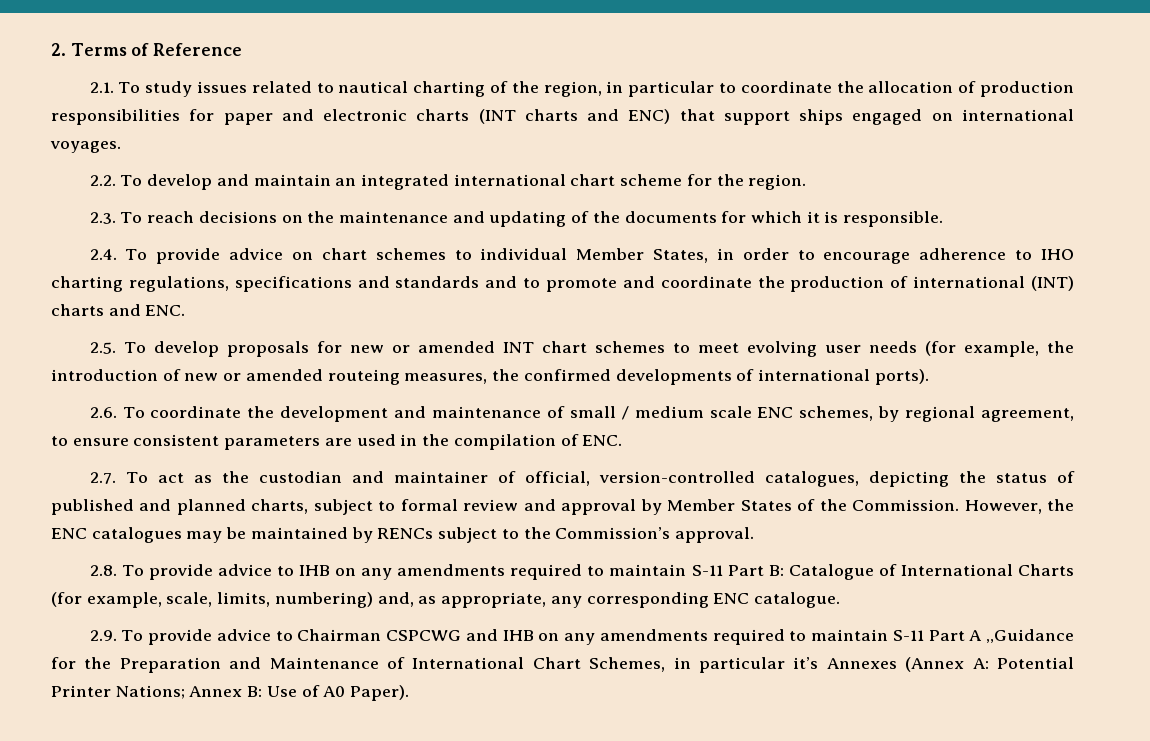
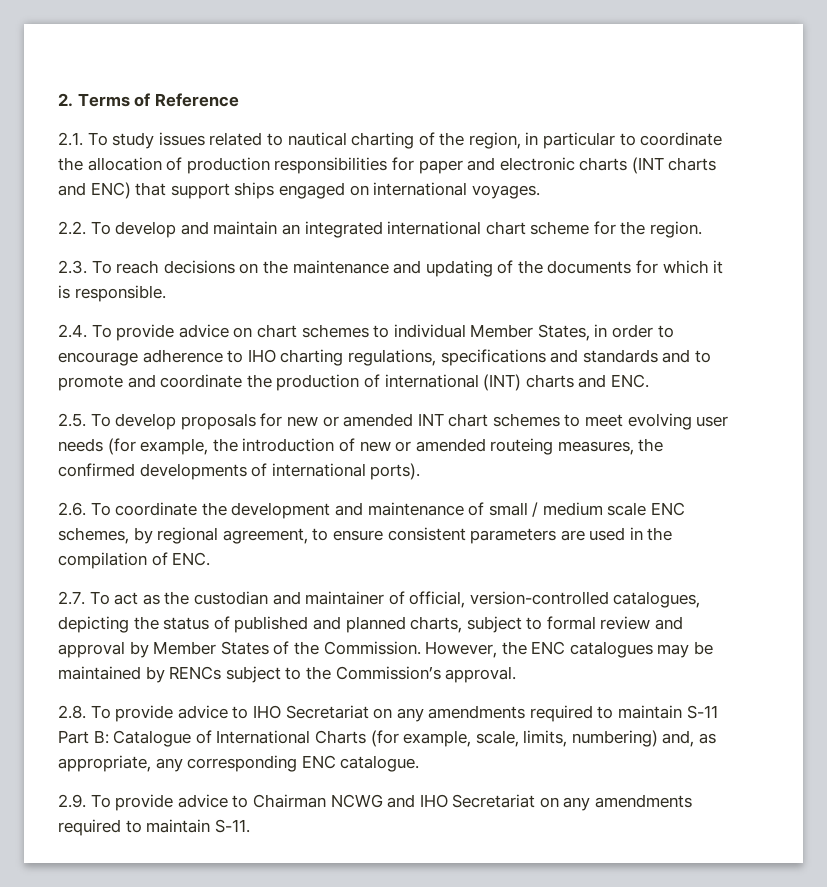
- 2.8. To provide advice to IHB on any amendments required to maintain S-11 Part B: Catalogue of International Charts (for example, scale, limits, numbering) and, as appropriate, any corresponding ENC catalogue.
+ 2.8. To provide advice to IHO Secretariat on any amendments required to maintain S-11 Part B: Catalogue of International Charts (for example, scale, limits, numbering) and, as appropriate, any corresponding ENC catalogue.
- 2.9. To provide advice to Chairman CSPCWG and IHB on any amendments required to maintain S-11 Part A „Guidance for the Preparation and Maintenance of International Chart Schemes, in particular it’s Annexes (Annex A: Potential Printer Nations; Annex B: Use of A0 Paper).
+ 2.9. To provide advice to Chairman NCWG and IHO Secretariat on any amendments required to maintain S-11.

